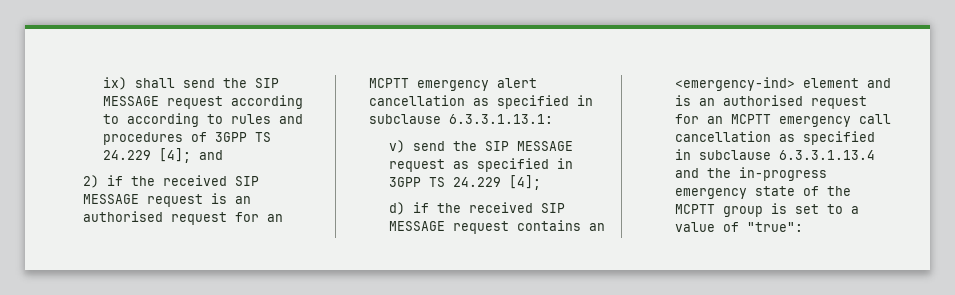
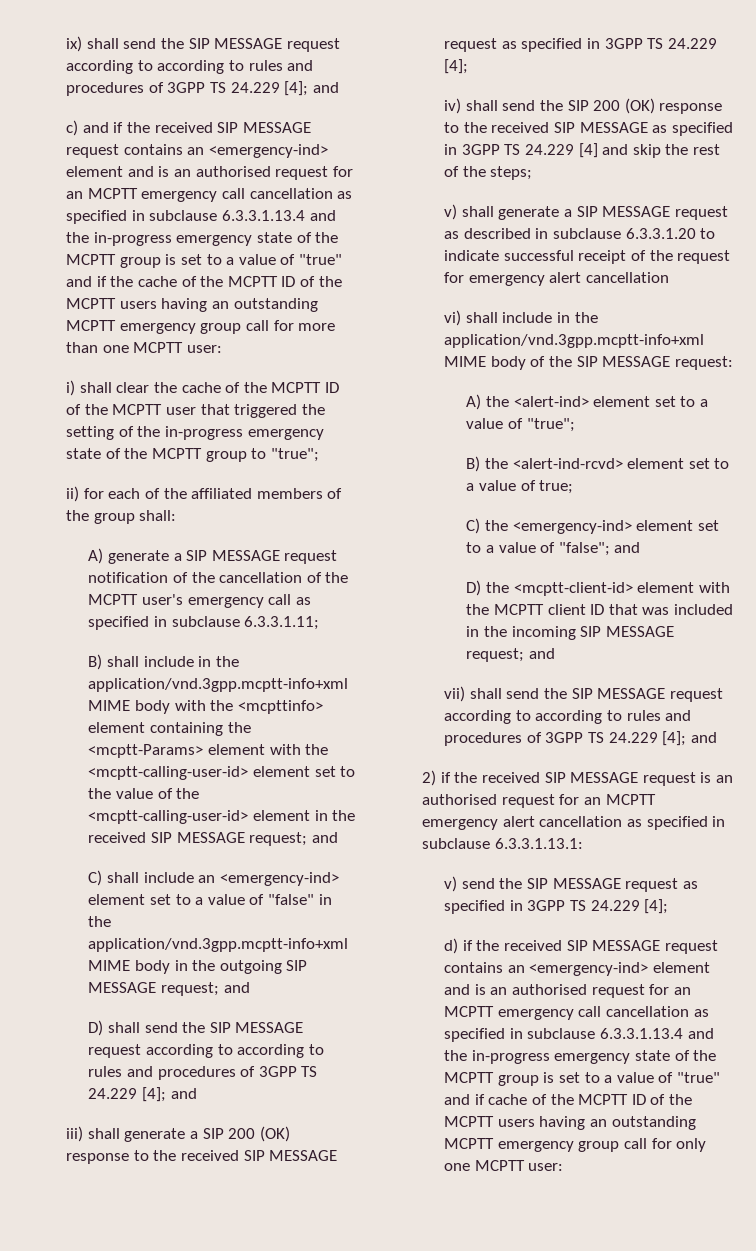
+ c) and if the received SIP MESSAGE request contains an <emergency-ind> element and is an authorised request for an MCPTT emergency call cancellation as specified in subclause 6.3.3.1.13.4 and the in-progress emergency state of the MCPTT group is set to a value of "true" and if the cache of the MCPTT ID of the MCPTT users having an outstanding MCPTT emergency group call for more than one MCPTT user:
+ i) shall clear the cache of the MCPTT ID of the MCPTT user that triggered the setting of the in-progress emergency state of the MCPTT group to "true";
+ ii) for each of the affiliated members of the group shall:
+ A) generate a SIP MESSAGE request notification of the cancellation of the MCPTT user's emergency call as specified in subclause 6.3.3.1.11;
+ B) shall include in the application/vnd.3gpp.mcptt-info+xml MIME body with the <mcpttinfo> element containing the <mcptt-Params> element with the <mcptt-calling-user-id> element set to the value of the <mcptt-calling-user-id> element in the received SIP MESSAGE request; and
+ C) shall include an <emergency-ind> element set to a value of "false" in the application/vnd.3gpp.mcptt-info+xml MIME body in the outgoing SIP MESSAGE request; and
+ D) shall send the SIP MESSAGE request according to according to rules and procedures of 3GPP TS 24.229 [4]; and
+ iii) shall generate a SIP 200 (OK) response to the received SIP MESSAGE request as specified in 3GPP TS 24.229 [4];
+ iv) shall send the SIP 200 (OK) response to the received SIP MESSAGE as specified in 3GPP TS 24.229 [4] and skip the rest of the steps;
+ v) shall generate a SIP MESSAGE request as described in subclause 6.3.3.1.20 to indicate successful receipt of the request for emergency alert cancellation
+ vi) shall include in the application/vnd.3gpp.mcptt-info+xml MIME body of the SIP MESSAGE request:
+ A) the <alert-ind> element set to a value of "true";
+ B) the <alert-ind-rcvd> element set to a value of true;
+ C) the <emergency-ind> element set to a value of "false"; and
+ D) the <mcptt-client-id> element with the MCPTT client ID that was included in the incoming SIP MESSAGE request; and
+ vii) shall send the SIP MESSAGE request according to according to rules and procedures of 3GPP TS 24.229 [4]; and
- d) if the received SIP MESSAGE request contains an <emergency-ind> element and is an authorised request for an MCPTT emergency call cancellation as specified in subclause 6.3.3.1.13.4 and the in-progress emergency state of the MCPTT group is set to a value of "true":
+ d) if the received SIP MESSAGE request contains an <emergency-ind> element and is an authorised request for an MCPTT emergency call cancellation as specified in subclause 6.3.3.1.13.4 and the in-progress emergency state of the MCPTT group is set to a value of "true" and if cache of the MCPTT ID of the MCPTT users having an outstanding MCPTT emergency group call for only one MCPTT user:

